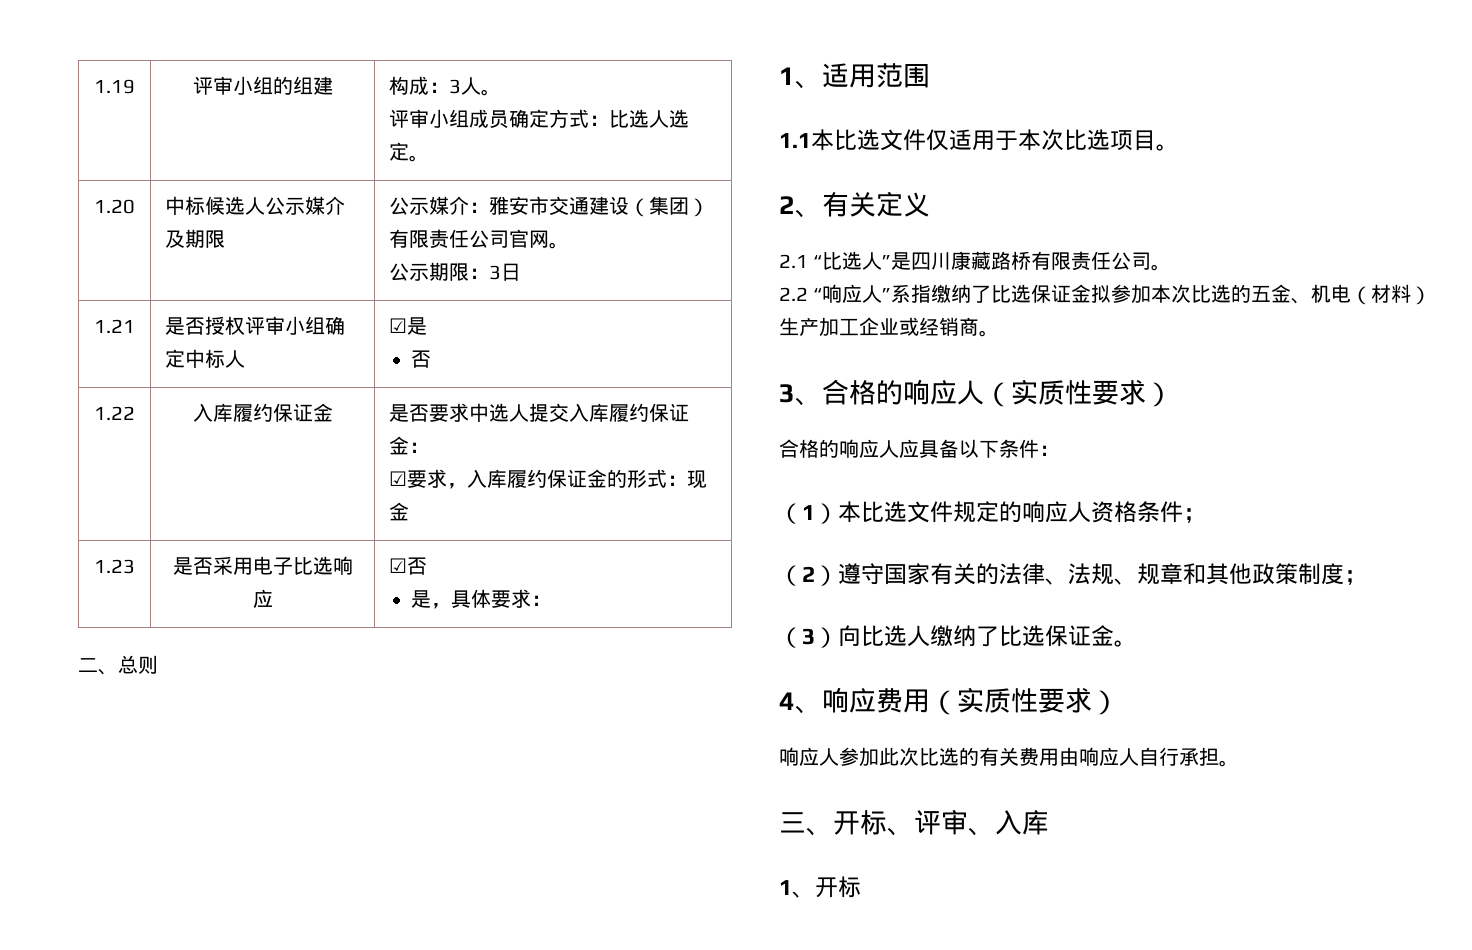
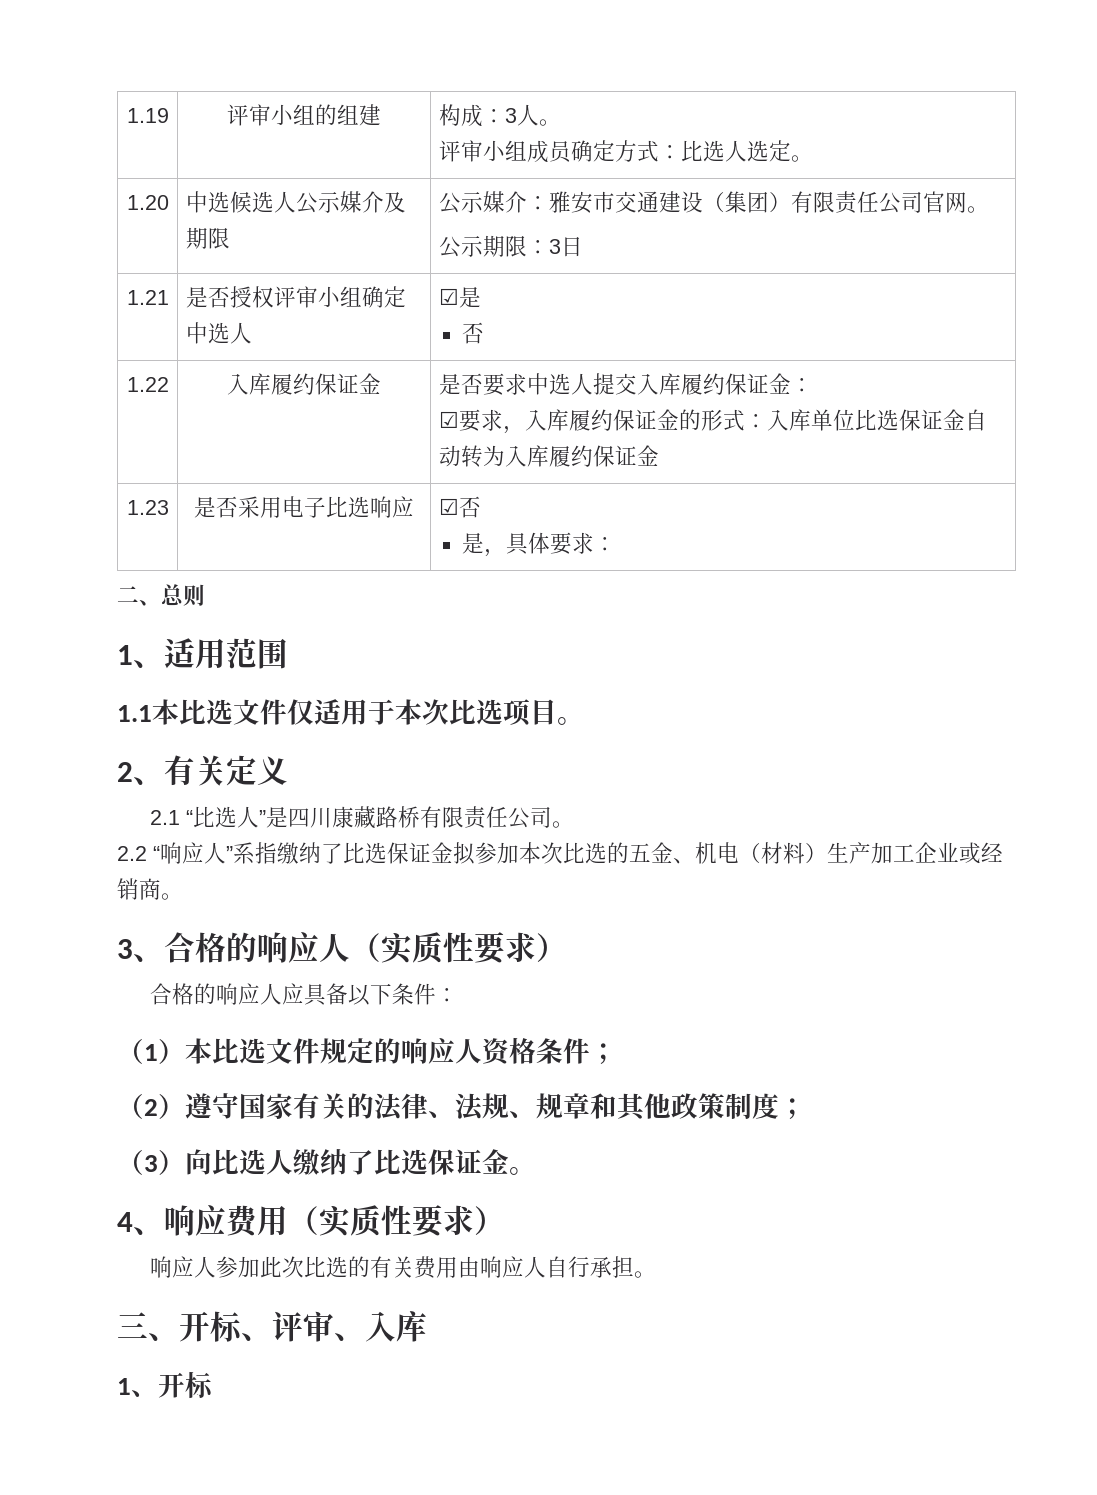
- 1.20 | 中标候选人公示媒介及期限 | 公示媒介：雅安市交通建设（集团）有限责任公司官网。
+ 1.20 | 中选候选人公示媒介及期限 | 公示媒介：雅安市交通建设（集团）有限责任公司官网。
- 1.21 | 是否授权评审小组确定中标人 | ☑是
+ 1.21 | 是否授权评审小组确定中选人 | ☑是
  1.22 | 入库履约保证金 | 是否要求中选人提交入库履约保证金：
- ☑要求，入库履约保证金的形式：现金
+ ☑要求，入库履约保证金的形式：入库单位比选保证金自动转为入库履约保证金

